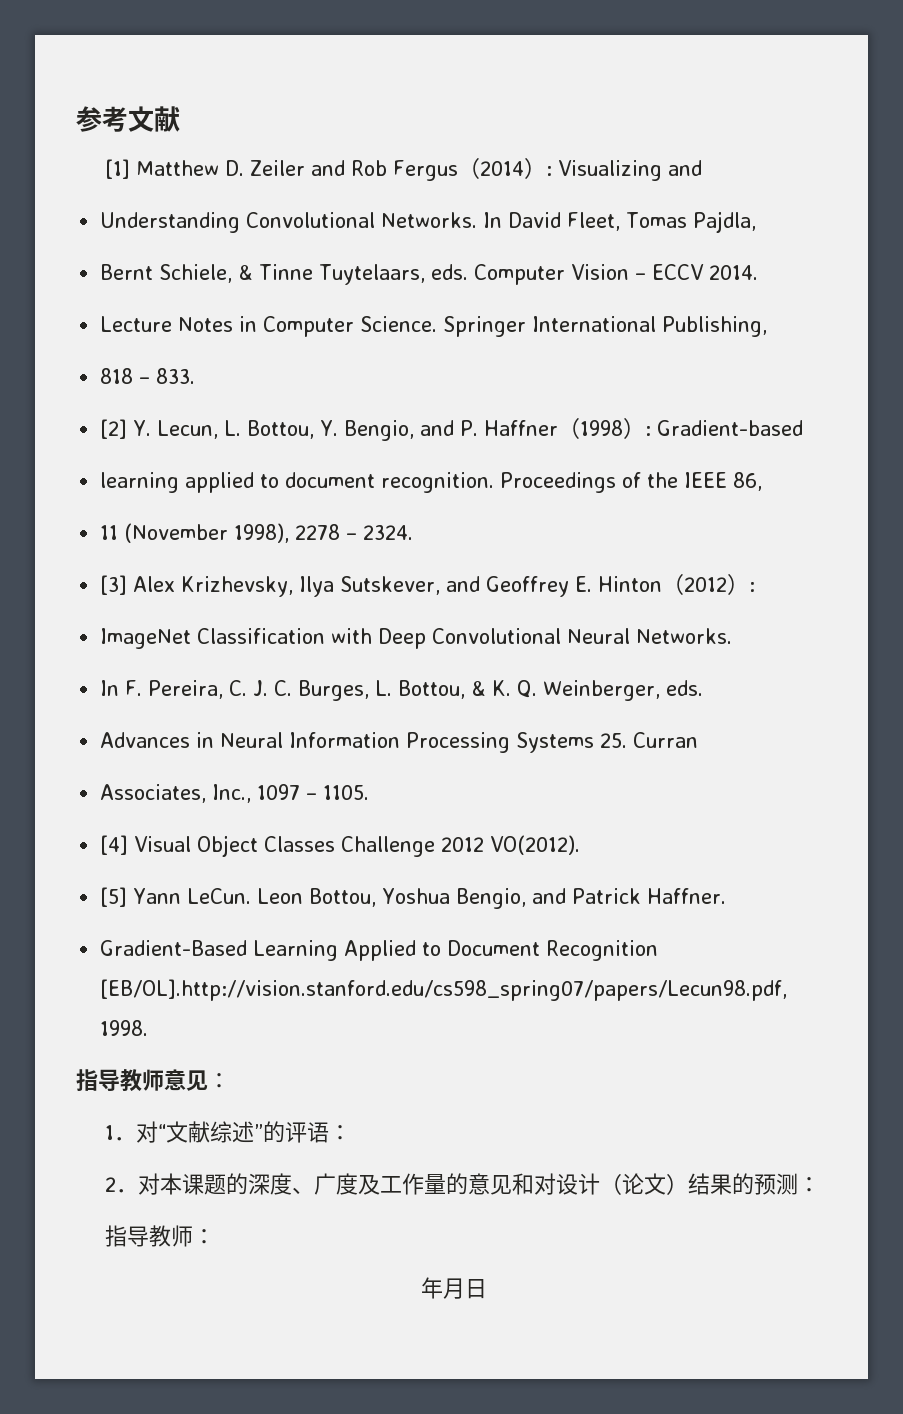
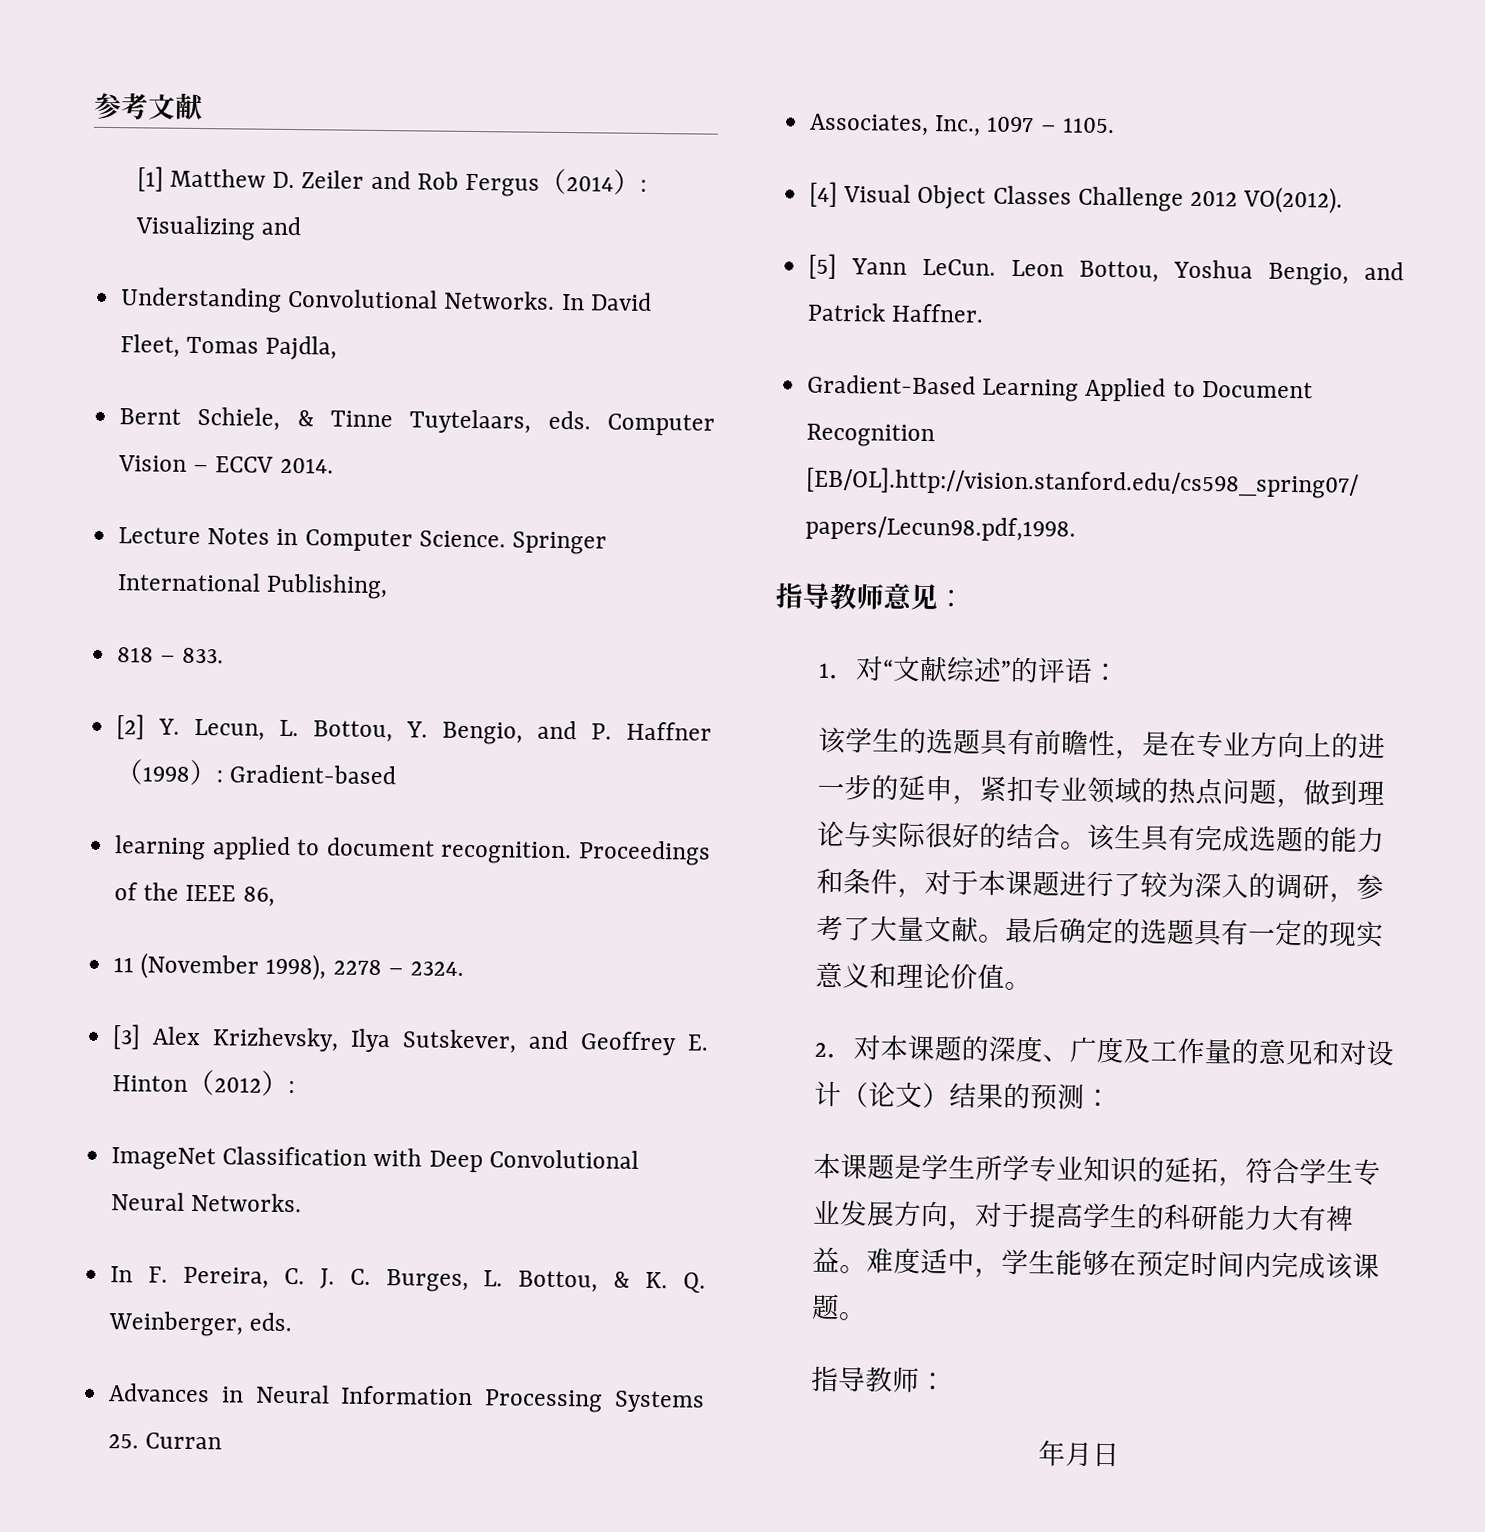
+ 该学生的选题具有前瞻性，是在专业方向上的进一步的延申，紧扣专业领域的热点问题，做到理论与实际很好的结合。该生具有完成选题的能力和条件，对于本课题进行了较为深入的调研，参考了大量文献。最后确定的选题具有一定的现实意义和理论价值。
+ 本课题是学生所学专业知识的延拓，符合学生专业发展方向，对于提高学生的科研能力大有裨益。难度适中，学生能够在预定时间内完成该课题。

